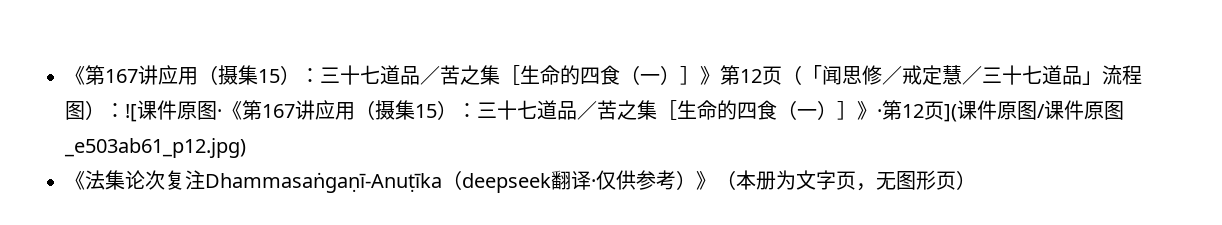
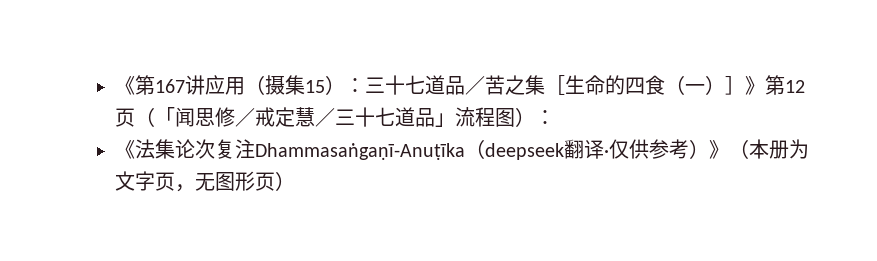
- 《第167讲应用（摄集15）：三十七道品／苦之集［生命的四食（一）］》第12页（「闻思修／戒定慧／三十七道品」流程图）：![课件原图·《第167讲应用（摄集15）：三十七道品／苦之集［生命的四食（一）］》·第12页](课件原图/课件原图_e503ab61_p12.jpg)
+ 《第167讲应用（摄集15）：三十七道品／苦之集［生命的四食（一）］》第12页（「闻思修／戒定慧／三十七道品」流程图）：

